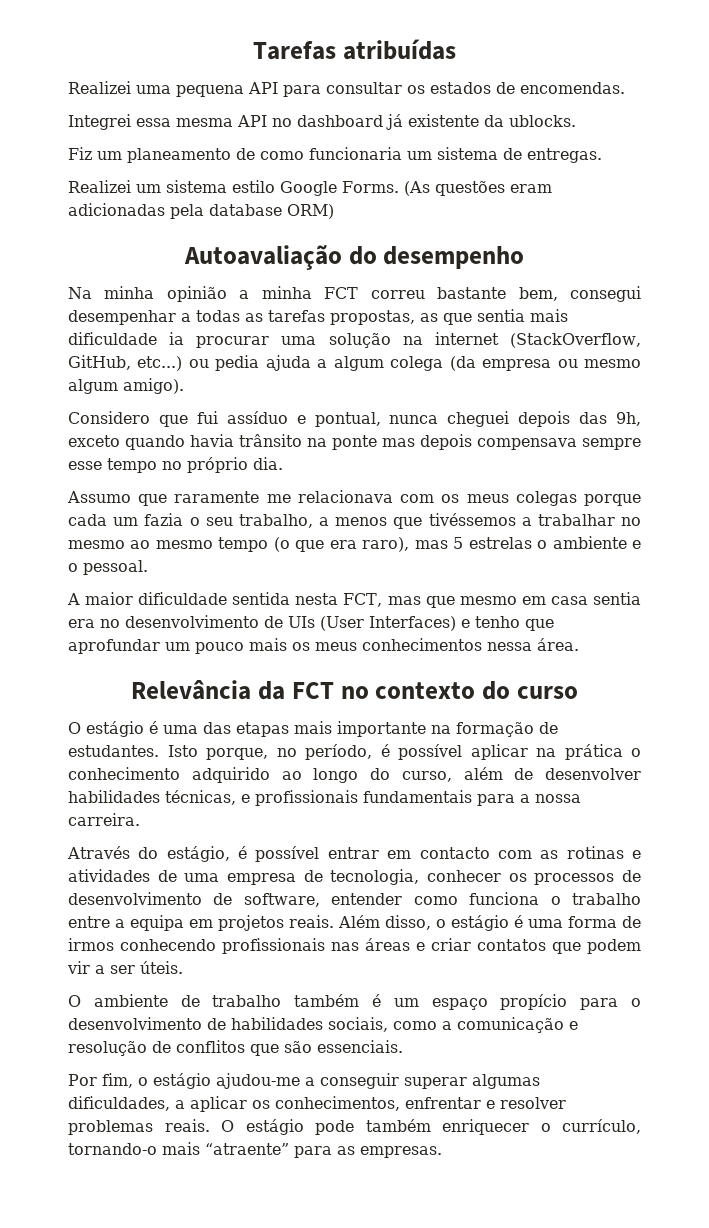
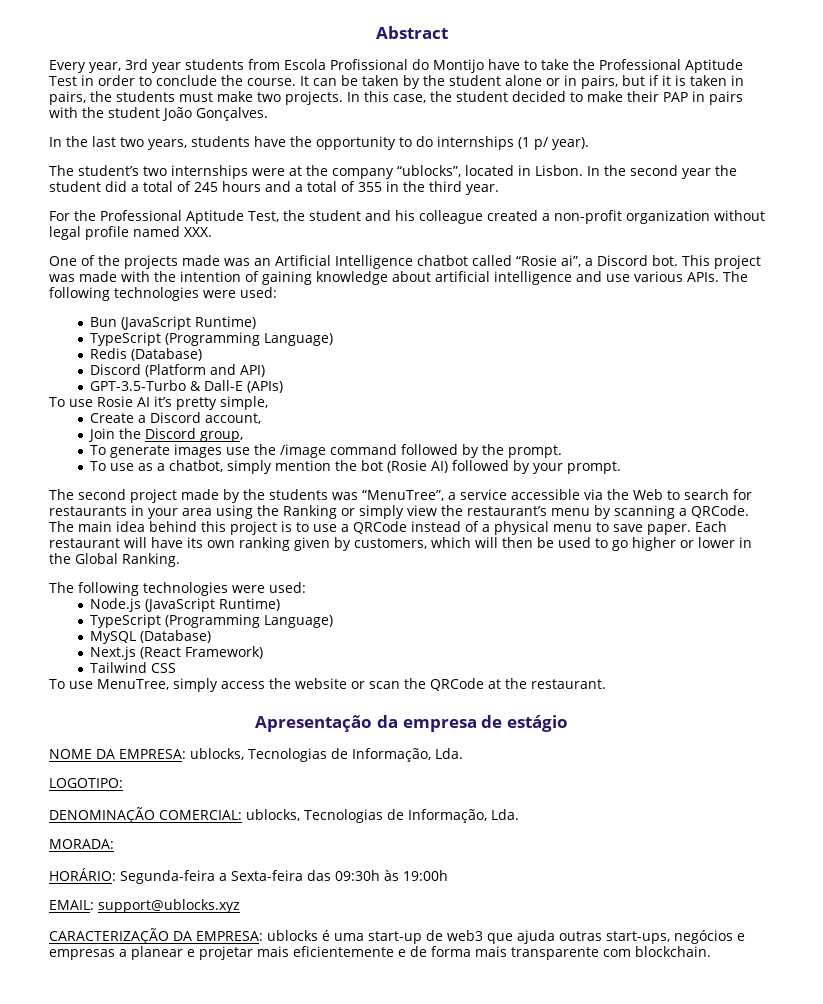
- Tarefas atribuídas
- Realizei uma pequena API para consultar os estados de encomendas.
- Integrei essa mesma API no dashboard já existente da ublocks.
- Fiz um planeamento de como funcionaria um sistema de entregas.
- Realizei um sistema estilo Google Forms. (As questões eram adicionadas pela database ORM)
- Autoavaliação do desempenho
- Na minha opinião a minha FCT correu bastante bem, consegui desempenhar a todas as tarefas propostas, as que sentia mais dificuldade ia procurar uma solução na internet (StackOverflow, GitHub, etc...) ou pedia ajuda a algum colega (da empresa ou mesmo algum amigo).
- Considero que fui assíduo e pontual, nunca cheguei depois das 9h, exceto quando havia trânsito na ponte mas depois compensava sempre esse tempo no próprio dia.
- Assumo que raramente me relacionava com os meus colegas porque cada um fazia o seu trabalho, a menos que tivéssemos a trabalhar no mesmo ao mesmo tempo (o que era raro), mas 5 estrelas o ambiente e o pessoal.
- A maior dificuldade sentida nesta FCT, mas que mesmo em casa sentia era no desenvolvimento de UIs (User Interfaces) e tenho que aprofundar um pouco mais os meus conhecimentos nessa área.
- Relevância da FCT no contexto do curso
- O estágio é uma das etapas mais importante na formação de estudantes. Isto porque, no período, é possível aplicar na prática o conhecimento adquirido ao longo do curso, além de desenvolver habilidades técnicas, e profissionais fundamentais para a nossa carreira.
- Através do estágio, é possível entrar em contacto com as rotinas e atividades de uma empresa de tecnologia, conhecer os processos de desenvolvimento de software, entender como funciona o trabalho entre a equipa em projetos reais. Além disso, o estágio é uma forma de irmos conhecendo profissionais nas áreas e criar contatos que podem vir a ser úteis.
- O ambiente de trabalho também é um espaço propício para o desenvolvimento de habilidades sociais, como a comunicação e resolução de conflitos que são essenciais.
- Por fim, o estágio ajudou-me a conseguir superar algumas dificuldades, a aplicar os conhecimentos, enfrentar e resolver problemas reais. O estágio pode também enriquecer o currículo, tornando-o mais “atraente” para as empresas.
+ Abstract
+ Every year, 3rd year students from Escola Profissional do Montijo have to take the Professional Aptitude Test in order to conclude the course. It can be taken by the student alone or in pairs, but if it is taken in pairs, the students must make two projects. In this case, the student decided to make their PAP in pairs with the student João Gonçalves.
+ In the last two years, students have the opportunity to do internships (1 p/ year).
+ The student’s two internships were at the company “ublocks”, located in Lisbon. In the second year the student did a total of 245 hours and a total of 355 in the third year.
+ For the Professional Aptitude Test, the student and his colleague created a non-profit organization without legal profile named XXX.
+ One of the projects made was an Artificial Intelligence chatbot called “Rosie ai”, a Discord bot. This project was made with the intention of gaining knowledge about artificial intelligence and use various APIs. The following technologies were used:
+ Bun (JavaScript Runtime)
+ TypeScript (Programming Language)
+ Redis (Database)
+ Discord (Platform and API)
+ GPT-3.5-Turbo & Dall-E (APIs)
+ To use Rosie AI it’s pretty simple,
+ Create a Discord account,
+ Join the Discord group,
+ To generate images use the /image command followed by the prompt.
+ To use as a chatbot, simply mention the bot (Rosie AI) followed by your prompt.
+ The second project made by the students was “MenuTree”, a service accessible via the Web to search for restaurants in your area using the Ranking or simply view the restaurant’s menu by scanning a QRCode. The main idea behind this project is to use a QRCode instead of a physical menu to save paper. Each restaurant will have its own ranking given by customers, which will then be used to go higher or lower in the Global Ranking.
+ The following technologies were used:
+ Node.js (JavaScript Runtime)
+ TypeScript (Programming Language)
+ MySQL (Database)
+ Next.js (React Framework)
+ Tailwind CSS
+ To use MenuTree, simply access the website or scan the QRCode at the restaurant.
+ Apresentação da empresa de estágio
+ NOME DA EMPRESA: ublocks, Tecnologias de Informação, Lda.
+ LOGOTIPO:
+ DENOMINAÇÃO COMERCIAL: ublocks, Tecnologias de Informação, Lda.
+ MORADA:
+ HORÁRIO: Segunda-feira a Sexta-feira das 09:30h às 19:00h
+ EMAIL: support@ublocks.xyz
+ CARACTERIZAÇÃO DA EMPRESA: ublocks é uma start-up de web3 que ajuda outras start-ups, negócios e empresas a planear e projetar mais eficientemente e de forma mais transparente com blockchain.

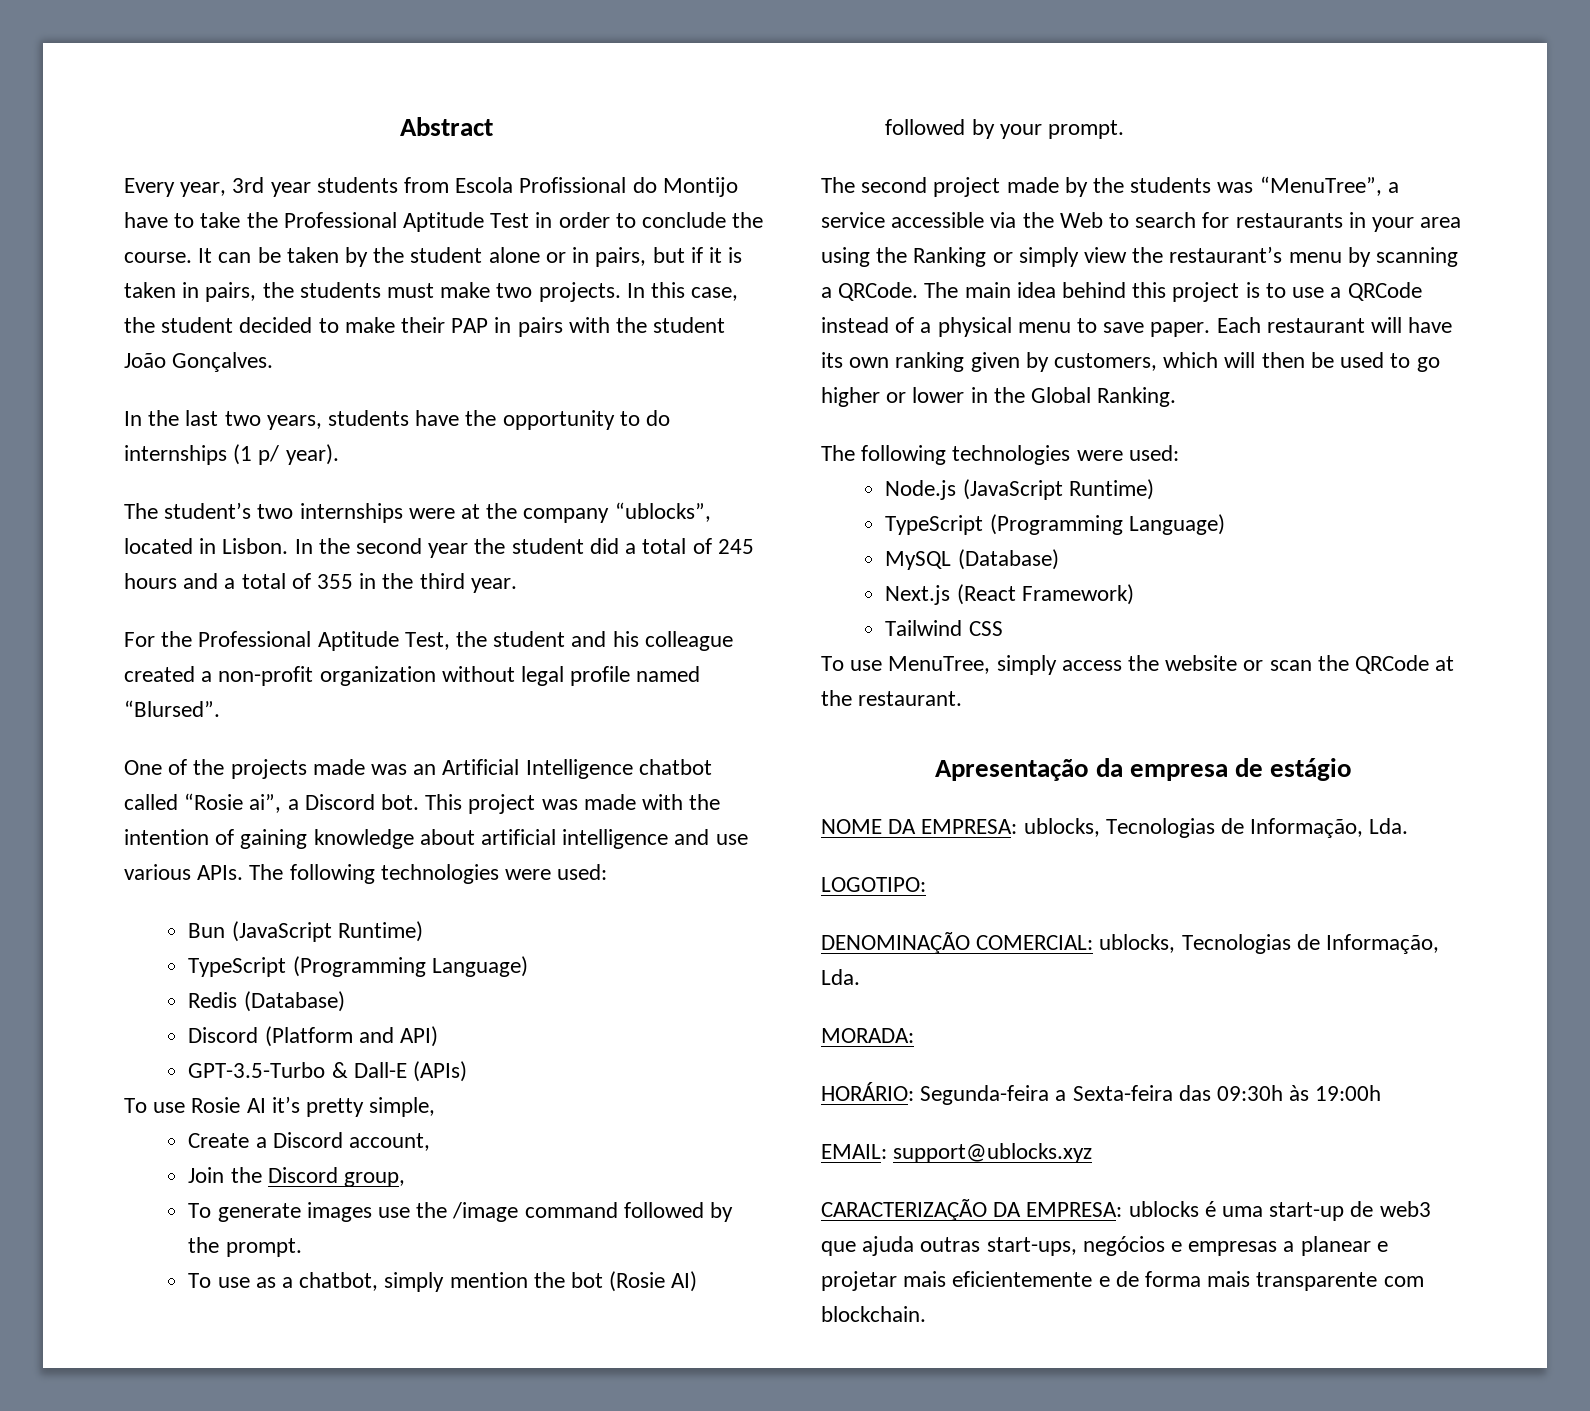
- For the Professional Aptitude Test, the student and his colleague created a non-profit organization without legal profile named XXX.
+ For the Professional Aptitude Test, the student and his colleague created a non-profit organization without legal profile named “Blursed”.

